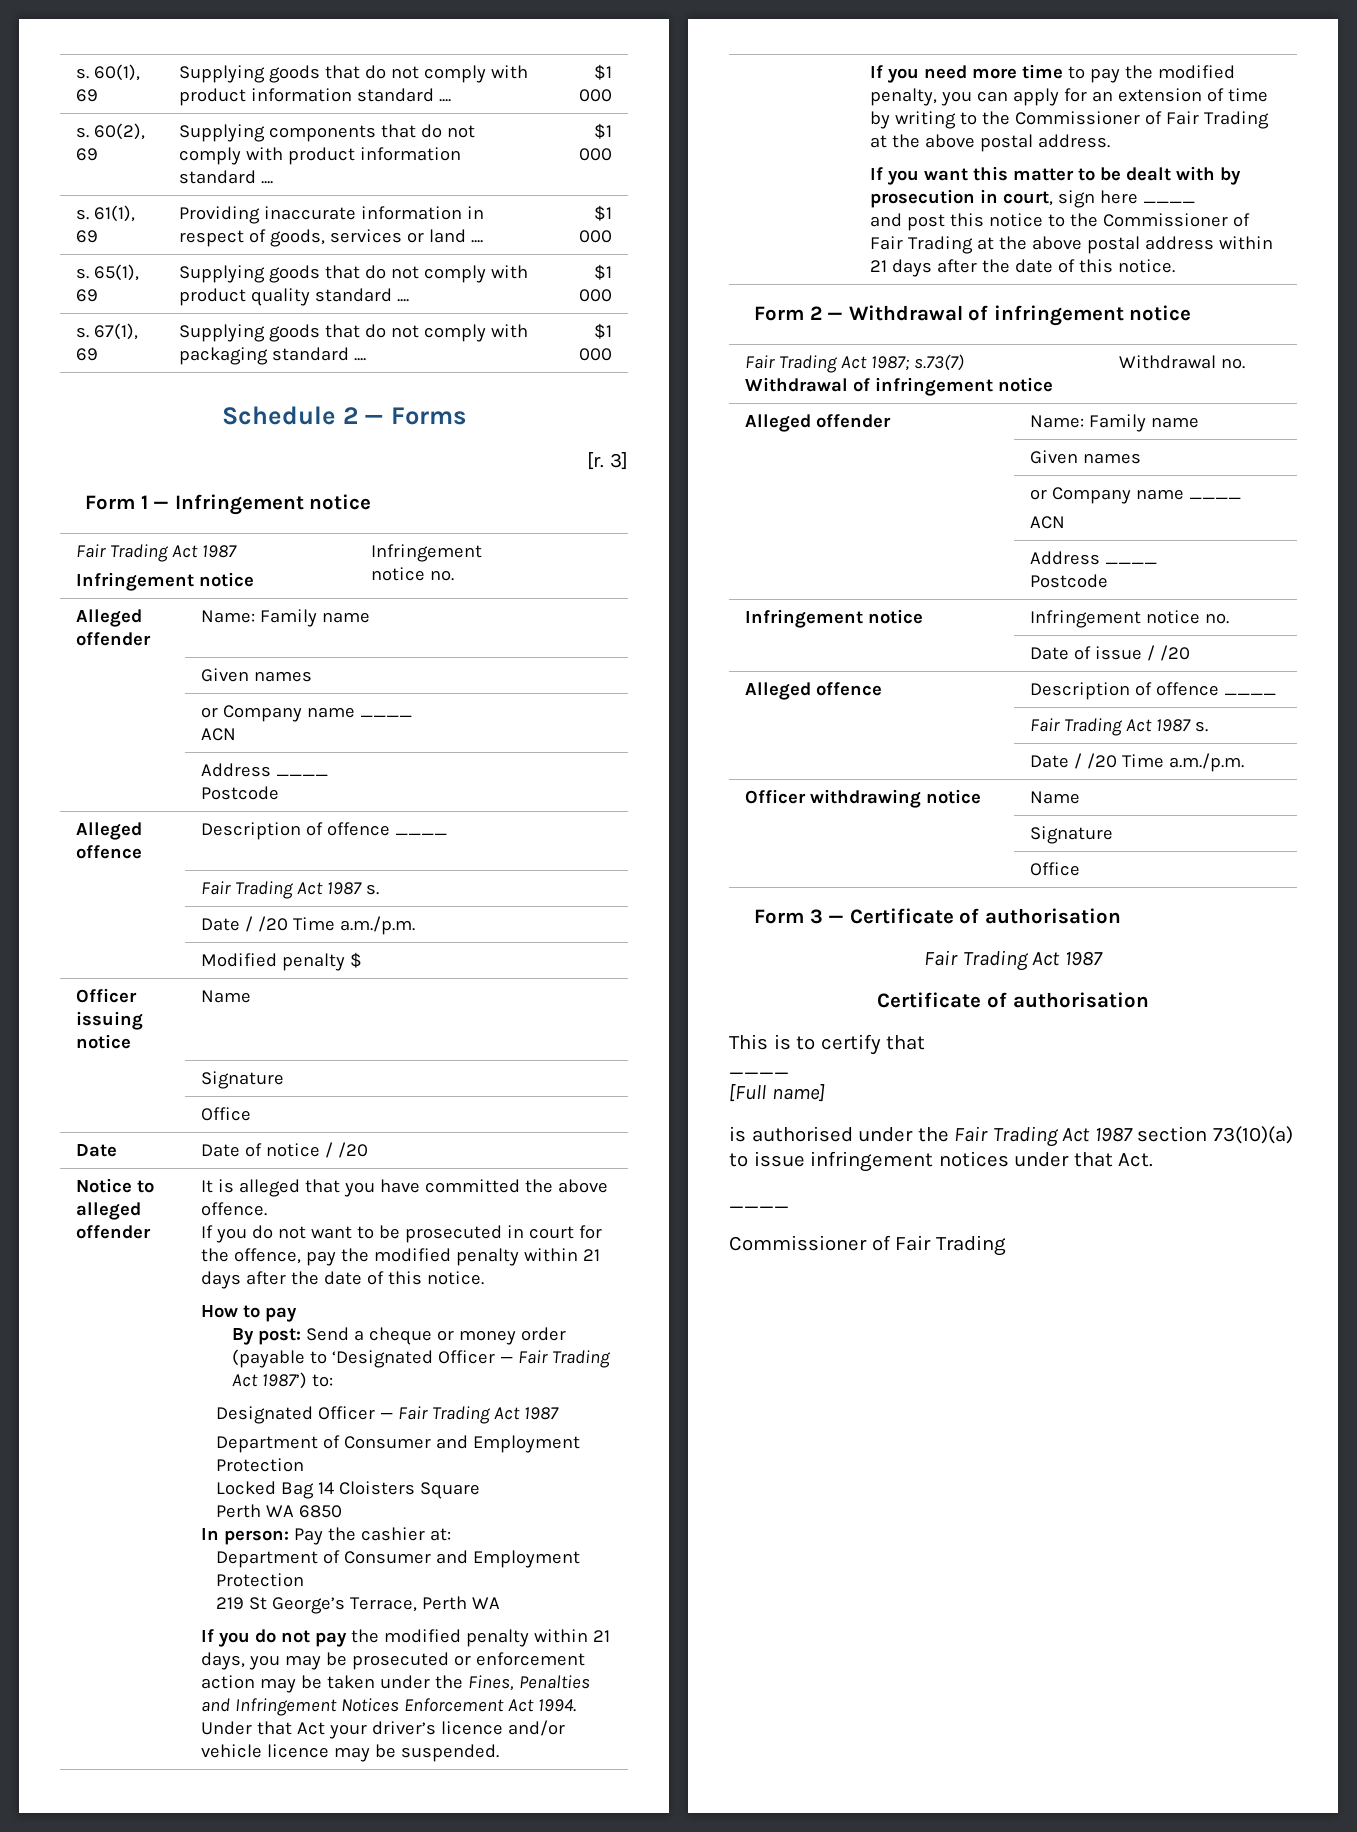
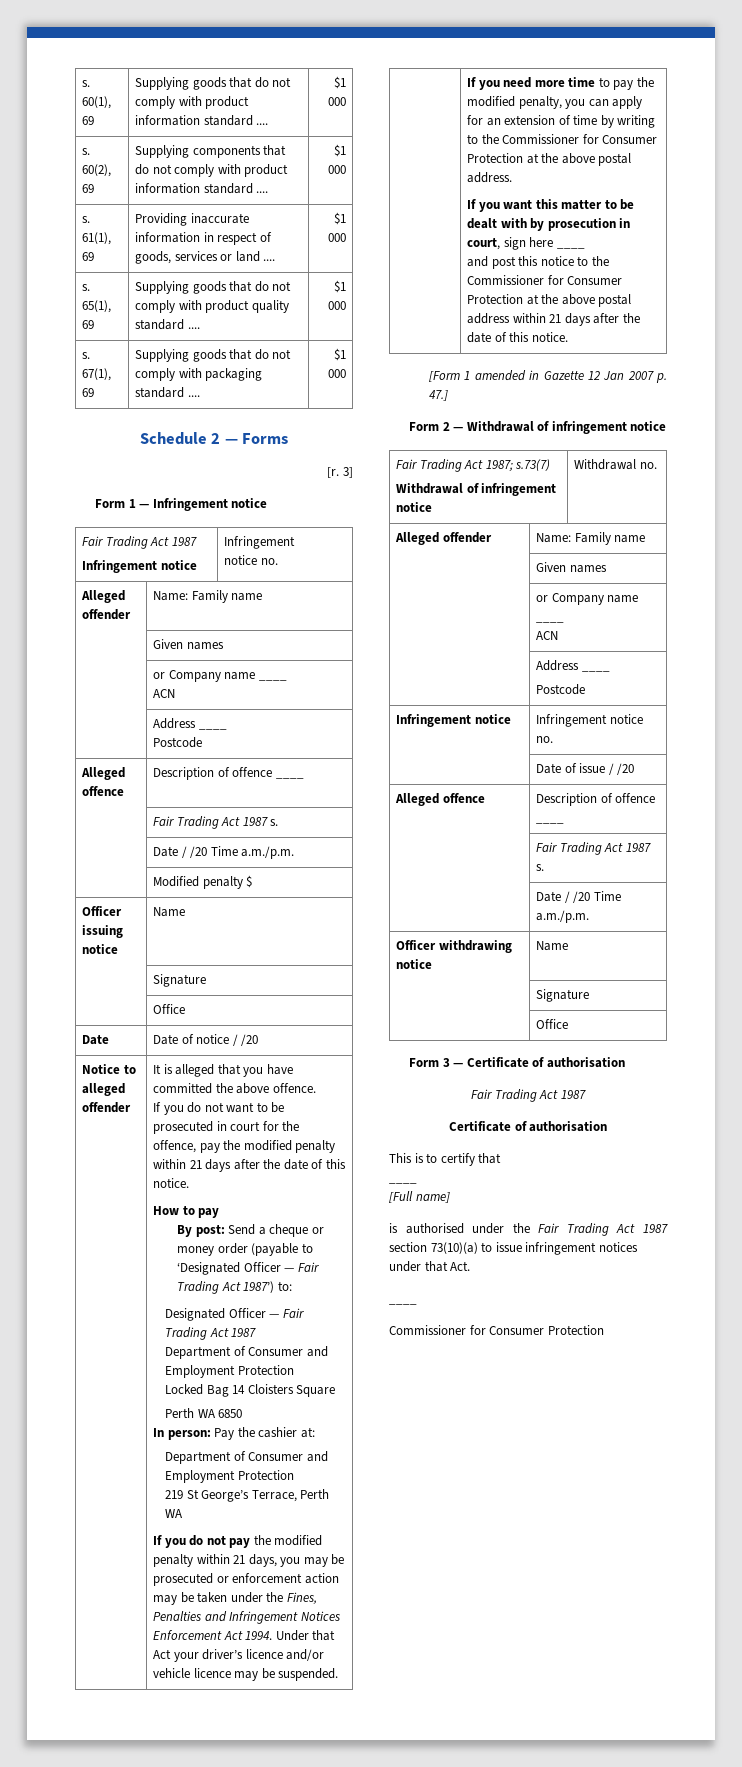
- If you need more time to pay the modified penalty, you can apply for an extension of time by writing to the Commissioner of Fair Trading at the above postal address.
+ If you need more time to pay the modified penalty, you can apply for an extension of time by writing to the Commissioner for Consumer Protection at the above postal address.
- and post this notice to the Commissioner of Fair Trading at the above postal address within 21 days after the date of this notice.
+ and post this notice to the Commissioner for Consumer Protection at the above postal address within 21 days after the date of this notice.
+ [Form 1 amended in Gazette 12 Jan 2007 p. 47.]
  is authorised under the Fair Trading Act 1987 section 73(10)(a) to issue infringement notices under that Act.
  ____
- Commissioner of Fair Trading
+ Commissioner for Consumer Protection

